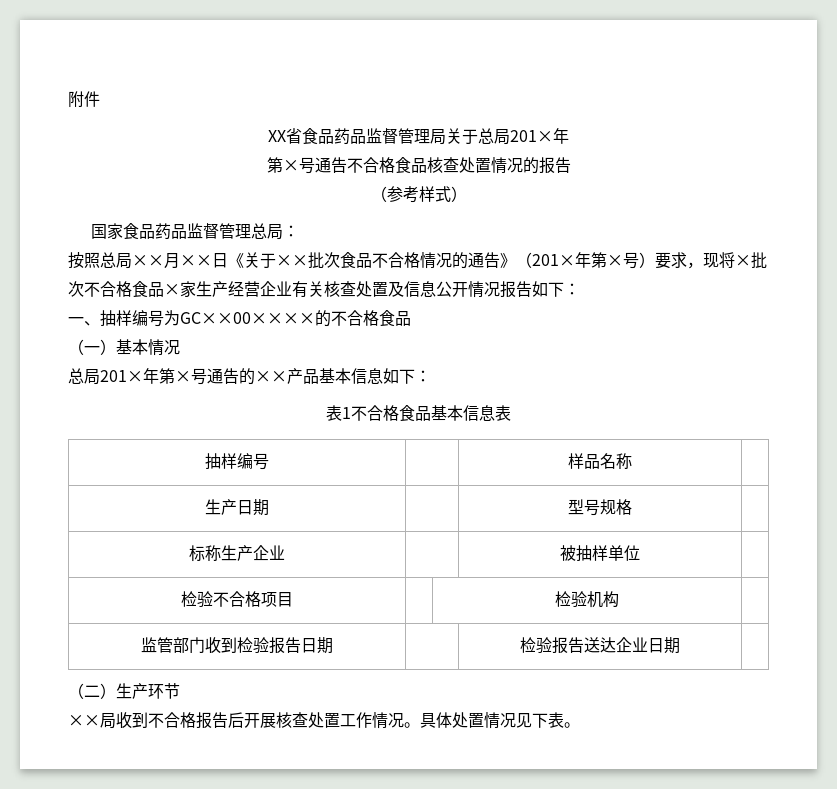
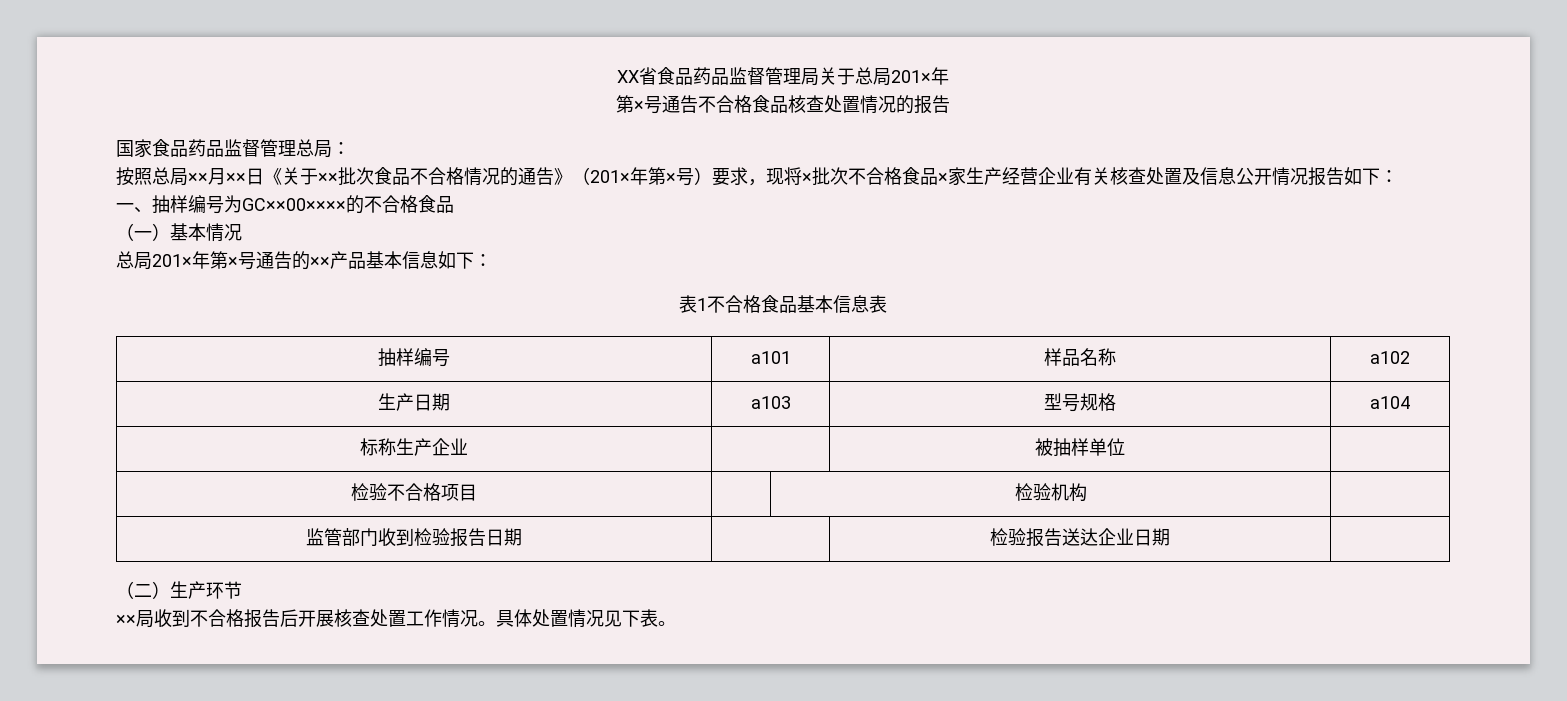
- 附件
- （参考样式）
- 抽样编号 | | 样品名称 |
+ 抽样编号 | a101 | 样品名称 | a102
- 生产日期 | | 型号规格 |
+ 生产日期 | a103 | 型号规格 | a104

